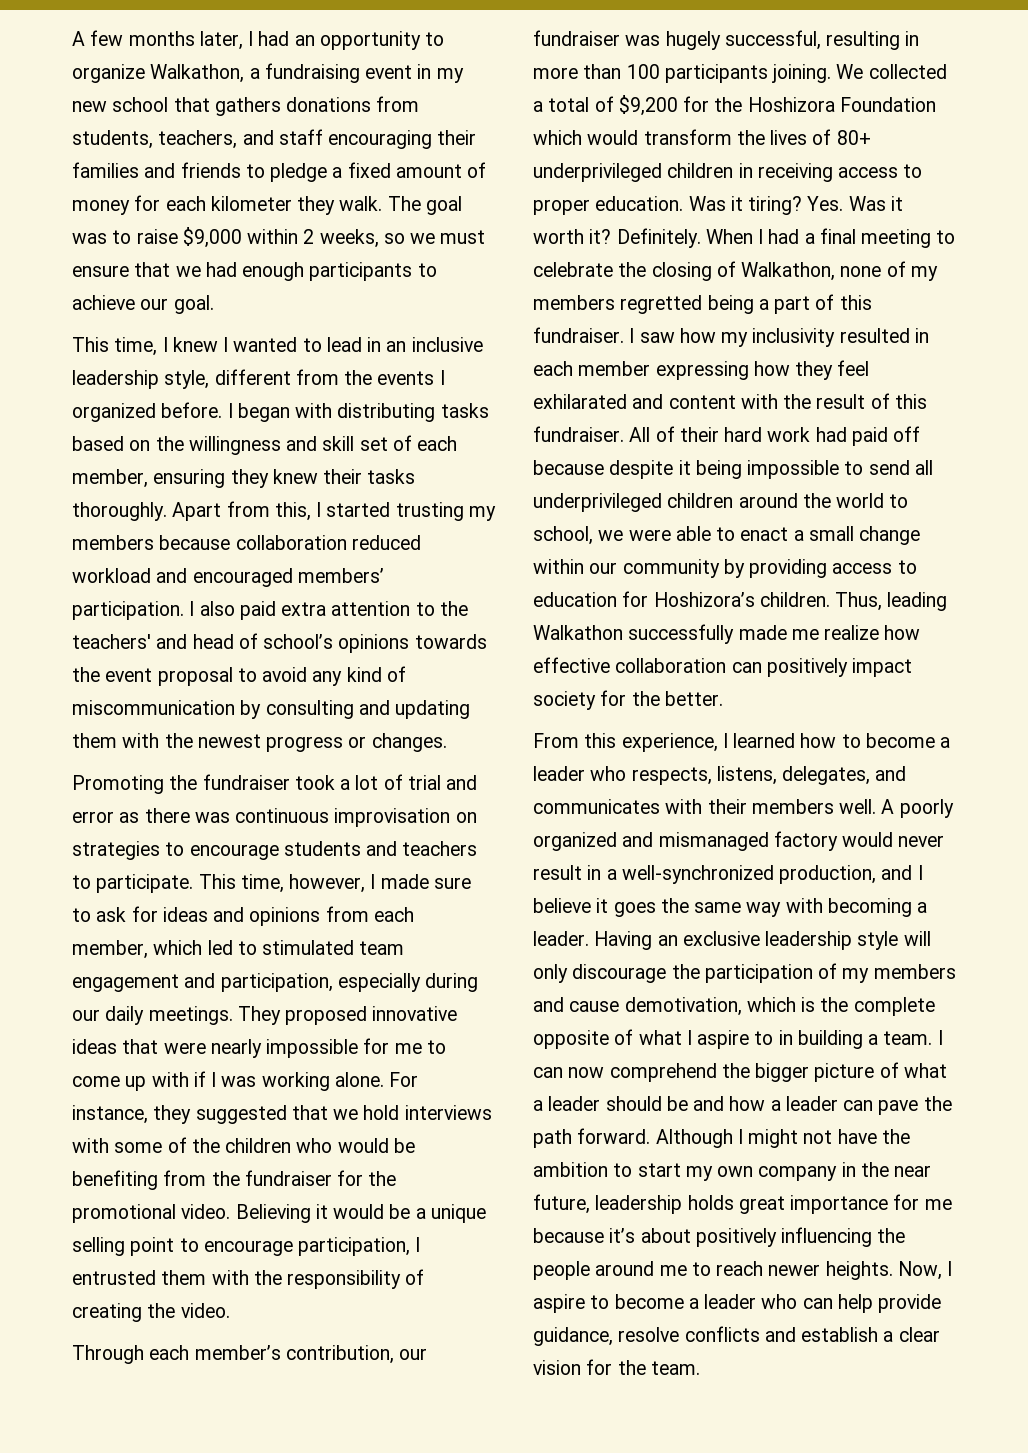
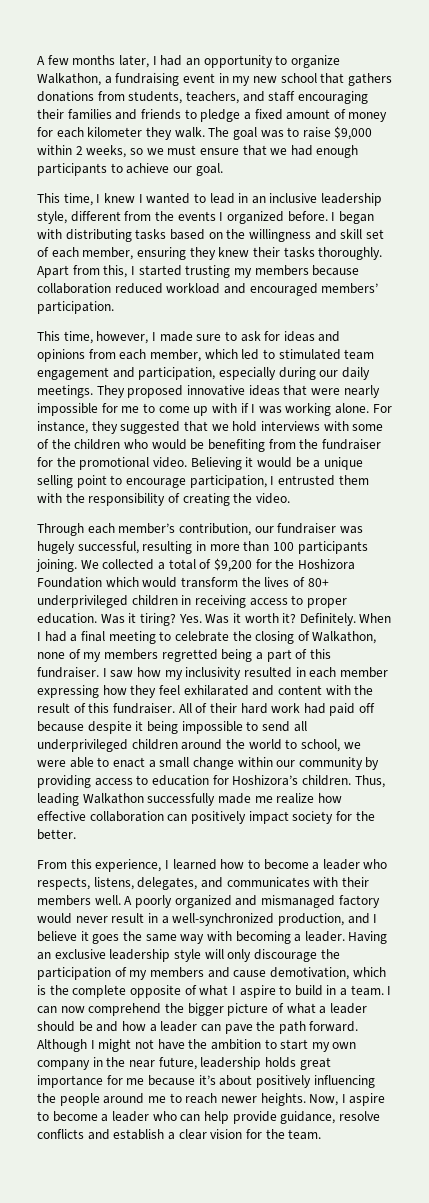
- Apart from this, I started trusting my members because collaboration reduced workload and encouraged members’ participation. I also paid extra attention to the teachers' and head of school’s opinions towards the event proposal to avoid any kind of miscommunication by consulting and updating them with the newest progress or changes.
- Promoting the fundraiser took a lot of trial and error as there was continuous improvisation on strategies to encourage students and teachers to participate. This time, however, I made sure to ask for ideas and opinions from each member, which led to stimulated team engagement and participation, especially during our daily meetings.
+ Apart from this, I started trusting my members because collaboration reduced workload and encouraged members’ participation.
+ This time, however, I made sure to ask for ideas and opinions from each member, which led to stimulated team engagement and participation, especially during our daily meetings.
- Having an exclusive leadership style will only discourage the participation of my members and cause demotivation, which is the complete opposite of what I aspire to in building a team.
+ Having an exclusive leadership style will only discourage the participation of my members and cause demotivation, which is the complete opposite of what I aspire to build in a team.

